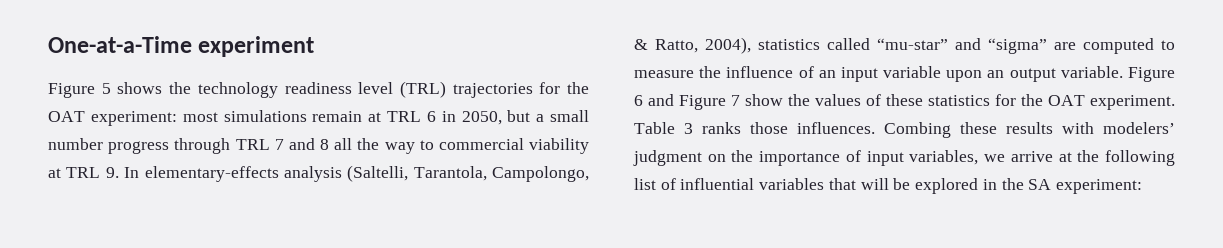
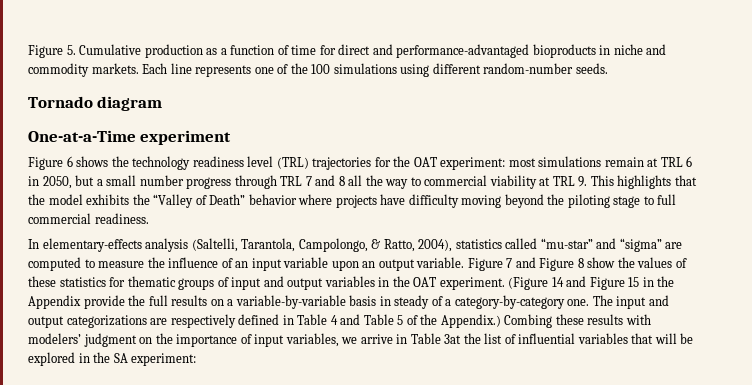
+ Figure 5. Cumulative production as a function of time for direct and performance-advantaged bioproducts in niche and commodity markets. Each line represents one of the 100 simulations using different random-number seeds.
+ Tornado diagram
- Figure 5 shows the technology readiness level (TRL) trajectories for the OAT experiment:
+ Figure 6 shows the technology readiness level (TRL) trajectories for the OAT experiment:
- most simulations remain at TRL 6 in 2050, but a small number progress through TRL 7 and 8 all the way to commercial viability at TRL 9. In elementary-effects analysis (Saltelli, Tarantola, Campolongo, & Ratto, 2004), statistics called “mu-star” and “sigma” are computed to measure the influence of an input variable upon an output variable.
+ most simulations remain at TRL 6 in 2050, but a small number progress through TRL 7 and 8 all the way to commercial viability at TRL 9. This highlights that the model exhibits the “Valley of Death” behavior where projects have difficulty moving beyond the piloting stage to full commercial readiness.
+ In elementary-effects analysis (Saltelli, Tarantola, Campolongo, & Ratto, 2004), statistics called “mu-star” and “sigma” are computed to measure the influence of an input variable upon an output variable.
- Figure 6 and Figure 7 show the values of these statistics for the OAT experiment. Table 3 ranks those influences.
+ Figure 7 and Figure 8 show the values of these statistics for thematic groups of input and output variables in the OAT experiment. (Figure 14 and Figure 15 in the Appendix provide the full results on a variable-by-variable basis in steady of a category-by-category one. The input and output categorizations are respectively defined in Table 4 and Table 5 of the Appendix.)
- Combing these results with modelers’ judgment on the importance of input variables, we arrive at the following list of influential variables that will be explored in the SA experiment:
+ Combing these results with modelers’ judgment on the importance of input variables, we arrive in Table 3at the list of influential variables that will be explored in the SA experiment:

